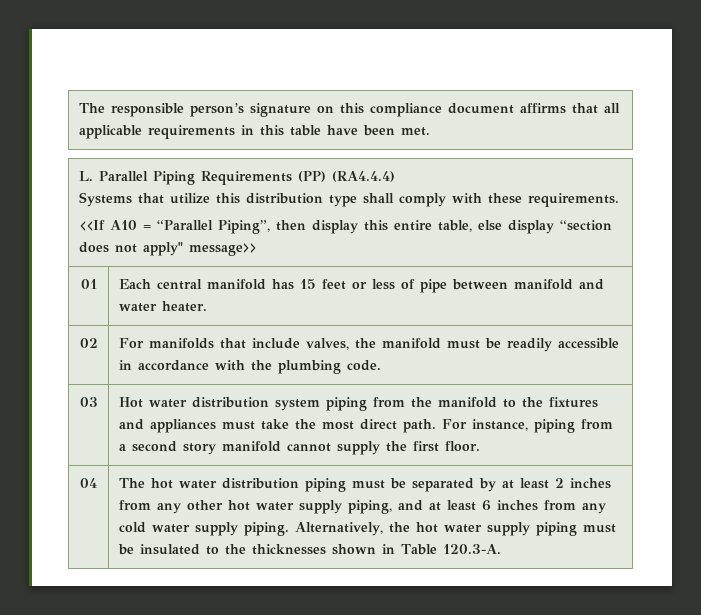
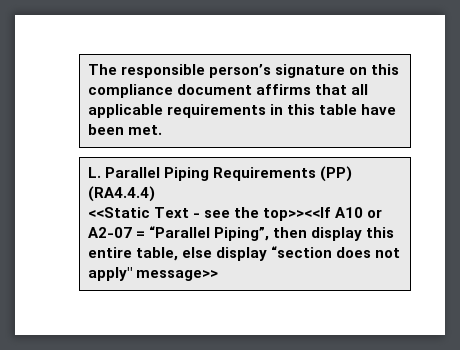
  L. Parallel Piping Requirements (PP) (RA4.4.4)
- Systems that utilize this distribution type shall comply with these requirements.
- <<If A10 = “Parallel Piping”, then display this entire table, else display “section does not apply" message>>
+ <<Static Text - see the top>><<If A10 or A2-07 = “Parallel Piping”, then display this entire table, else display “section does not apply" message>>
- 01 | Each central manifold has 15 feet or less of pipe between manifold and water heater.
- 02 | For manifolds that include valves, the manifold must be readily accessible in accordance with the plumbing code.
- 03 | Hot water distribution system piping from the manifold to the fixtures and appliances must take the most direct path. For instance, piping from a second story manifold cannot supply the first floor.
- 04 | The hot water distribution piping must be separated by at least 2 inches from any other hot water supply piping, and at least 6 inches from any cold water supply piping. Alternatively, the hot water supply piping must be insulated to the thicknesses shown in Table 120.3-A.

